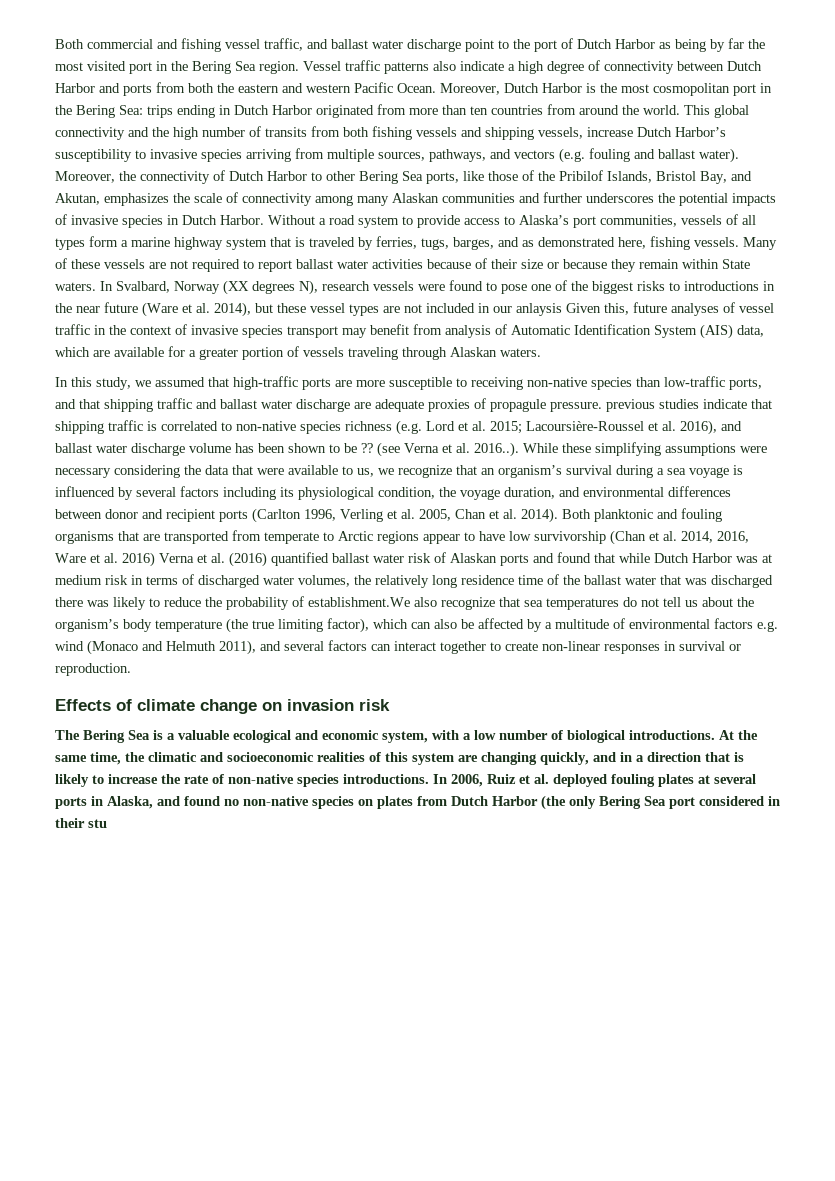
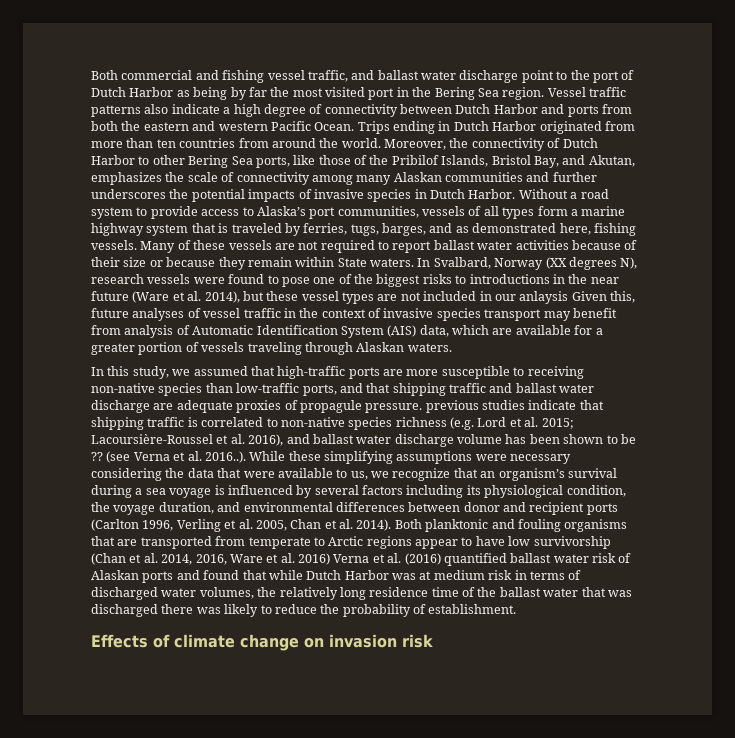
- Moreover, Dutch Harbor is the most cosmopolitan port in the Bering Sea: trips ending in Dutch Harbor originated from more than ten countries from around the world.
+ Trips ending in Dutch Harbor originated from more than ten countries from around the world.
- This global connectivity and the high number of transits from both fishing vessels and shipping vessels, increase Dutch Harbor’s susceptibility to invasive species arriving from multiple sources, pathways, and vectors (e.g. fouling and ballast water).
- Both planktonic and fouling organisms that are transported from temperate to Arctic regions appear to have low survivorship (Chan et al. 2014, 2016, Ware et al. 2016) Verna et al. (2016) quantified ballast water risk of Alaskan ports and found that while Dutch Harbor was at medium risk in terms of discharged water volumes, the relatively long residence time of the ballast water that was discharged there was likely to reduce the probability of establishment.We also recognize that sea temperatures do not tell us about the organism’s body temperature (the true limiting factor), which can also be affected by a multitude of environmental factors e.g. wind (Monaco and Helmuth 2011), and several factors can interact together to create non-linear responses in survival or reproduction.
+ Both planktonic and fouling organisms that are transported from temperate to Arctic regions appear to have low survivorship (Chan et al. 2014, 2016, Ware et al. 2016) Verna et al. (2016) quantified ballast water risk of Alaskan ports and found that while Dutch Harbor was at medium risk in terms of discharged water volumes, the relatively long residence time of the ballast water that was discharged there was likely to reduce the probability of establishment.
- The Bering Sea is a valuable ecological and economic system, with a low number of biological introductions. At the same time, the climatic and socioeconomic realities of this system are changing quickly, and in a direction that is likely to increase the rate of non-native species introductions. In 2006, Ruiz et al. deployed fouling plates at several ports in Alaska, and found no non-native species on plates from Dutch Harbor (the only Bering Sea port considered in their stu

